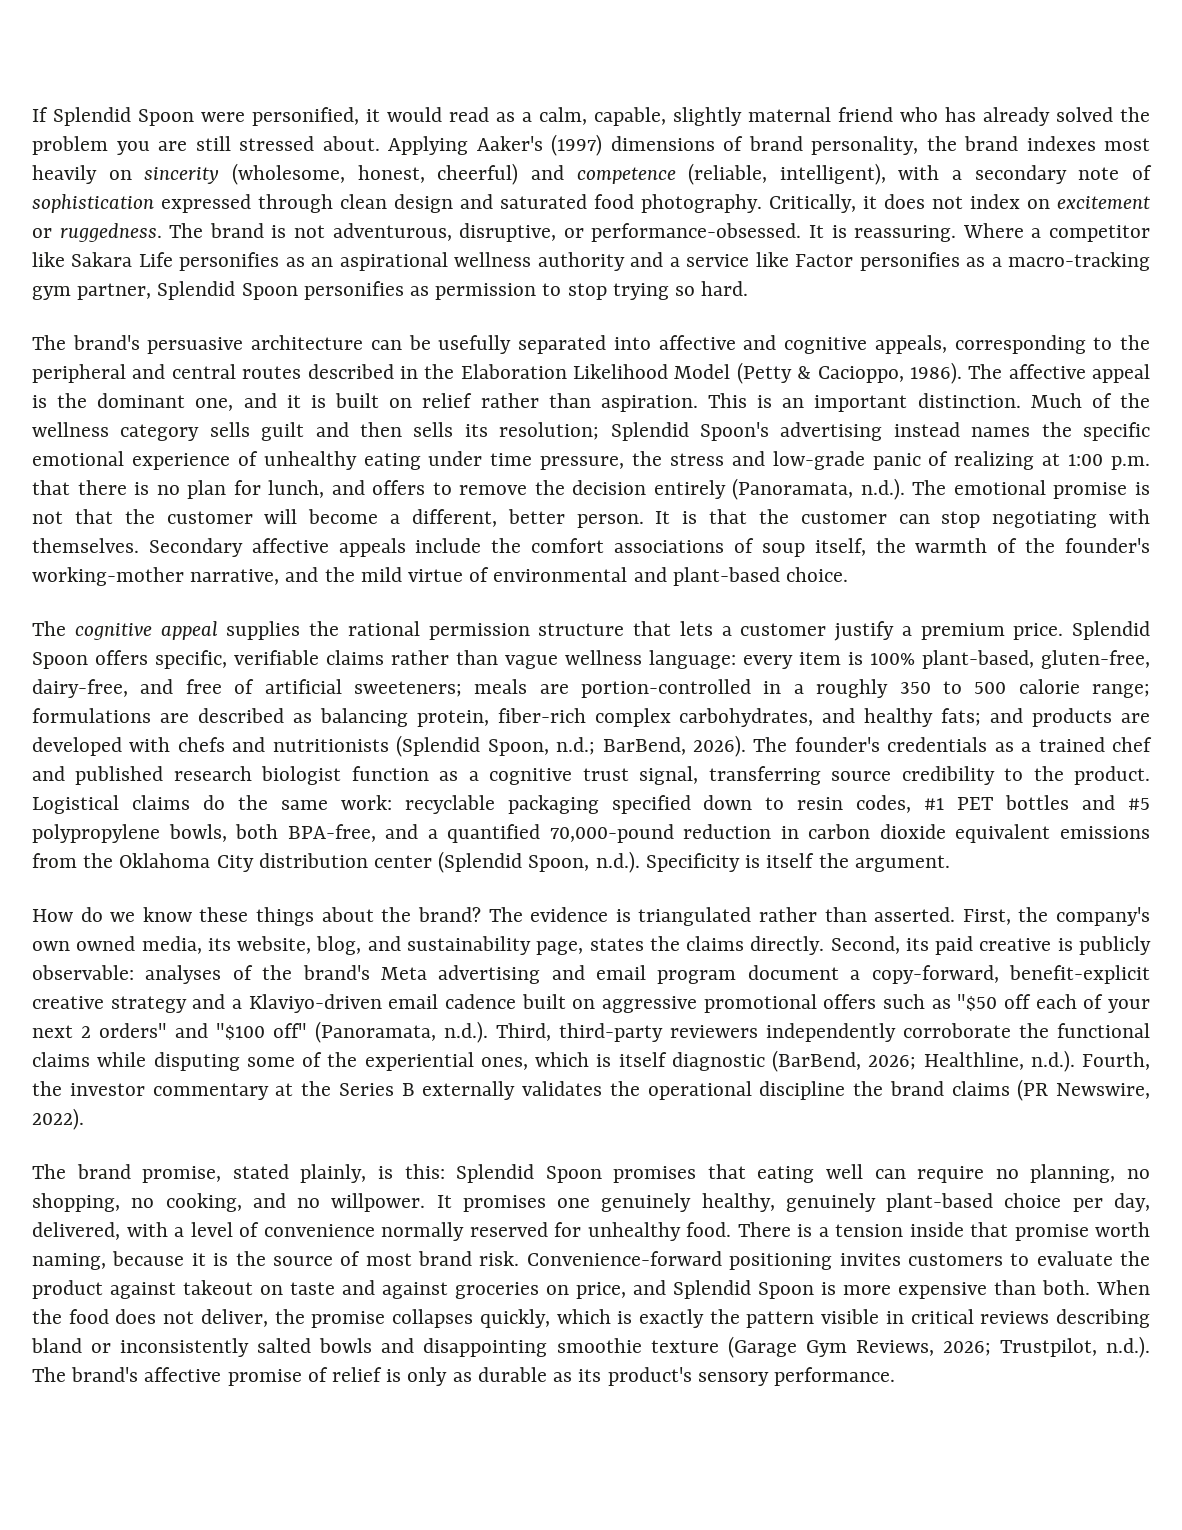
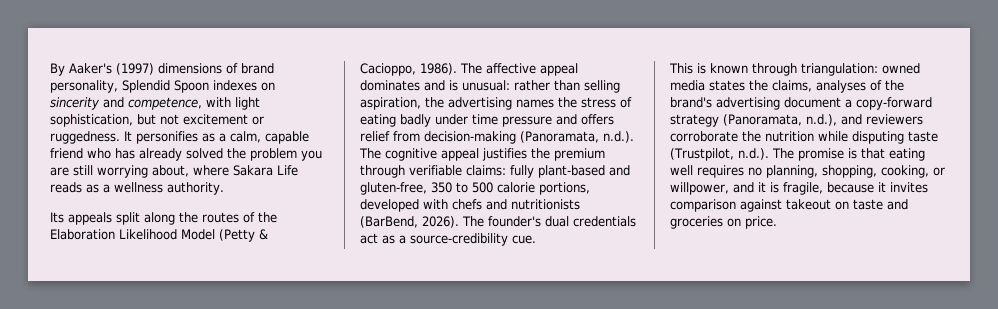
- If Splendid Spoon were personified, it would read as a calm, capable, slightly maternal friend who has already solved the problem you are still stressed about. Applying Aaker's (1997) dimensions of brand personality, the brand indexes most heavily on sincerity (wholesome, honest, cheerful) and competence (reliable, intelligent), with a secondary note of sophistication expressed through clean design and saturated food photography. Critically, it does not index on excitement or ruggedness. The brand is not adventurous, disruptive, or performance-obsessed. It is reassuring. Where a competitor like Sakara Life personifies as an aspirational wellness authority and a service like Factor personifies as a macro-tracking gym partner, Splendid Spoon personifies as permission to stop trying so hard.
- The brand's persuasive architecture can be usefully separated into affective and cognitive appeals, corresponding to the peripheral and central routes described in the Elaboration Likelihood Model (Petty & Cacioppo, 1986).
+ By Aaker's (1997) dimensions of brand personality, Splendid Spoon indexes on sincerity and competence, with light sophistication, but not excitement or ruggedness. It personifies as a calm, capable friend who has already solved the problem you are still worrying about, where Sakara Life reads as a wellness authority.
+ Its appeals split along the routes of the Elaboration Likelihood Model (Petty & Cacioppo, 1986).
- The affective appeal is the dominant one, and it is built on relief rather than aspiration. This is an important distinction. Much of the wellness category sells guilt and then sells its resolution; Splendid Spoon's advertising instead names the specific emotional experience of unhealthy eating under time pressure, the stress and low-grade panic of realizing at 1:00 p.m. that there is no plan for lunch, and offers to remove the decision entirely (Panoramata, n.d.). The emotional promise is not that the customer will become a different, better person. It is that the customer can stop negotiating with themselves. Secondary affective appeals include the comfort associations of soup itself, the warmth of the founder's working-mother narrative, and the mild virtue of environmental and plant-based choice.
- The cognitive appeal supplies the rational permission structure that lets a customer justify a premium price. Splendid Spoon offers specific, verifiable claims rather than vague wellness language: every item is 100% plant-based, gluten-free, dairy-free, and free of artificial sweeteners; meals are portion-controlled in a roughly 350 to 500 calorie range; formulations are described as balancing protein, fiber-rich complex carbohydrates, and healthy fats; and products are developed with chefs and nutritionists (Splendid Spoon, n.d.; BarBend, 2026). The founder's credentials as a trained chef and published research biologist function as a cognitive trust signal, transferring source credibility to the product. Logistical claims do the same work: recyclable packaging specified down to resin codes, #1 PET bottles and #5 polypropylene bowls, both BPA-free, and a quantified 70,000-pound reduction in carbon dioxide equivalent emissions from the Oklahoma City distribution center (Splendid Spoon, n.d.). Specificity is itself the argument.
- How do we know these things about the brand? The evidence is triangulated rather than asserted. First, the company's own owned media, its website, blog, and sustainability page, states the claims directly. Second, its paid creative is publicly observable: analyses of the brand's Meta advertising and email program document a copy-forward, benefit-explicit creative strategy and a Klaviyo-driven email cadence built on aggressive promotional offers such as "$50 off each of your next 2 orders" and "$100 off" (Panoramata, n.d.). Third, third-party reviewers independently corroborate the functional claims while disputing some of the experiential ones, which is itself diagnostic (BarBend, 2026; Healthline, n.d.). Fourth, the investor commentary at the Series B externally validates the operational discipline the brand claims (PR Newswire, 2022).
- The brand promise, stated plainly, is this: Splendid Spoon promises that eating well can require no planning, no shopping, no cooking, and no willpower. It promises one genuinely healthy, genuinely plant-based choice per day, delivered, with a level of convenience normally reserved for unhealthy food. There is a tension inside that promise worth naming, because it is the source of most brand risk. Convenience-forward positioning invites customers to evaluate the product against takeout on taste and against groceries on price, and Splendid Spoon is more expensive than both. When the food does not deliver, the promise collapses quickly, which is exactly the pattern visible in critical reviews describing bland or inconsistently salted bowls and disappointing smoothie texture (Garage Gym Reviews, 2026; Trustpilot, n.d.). The brand's affective promise of relief is only as durable as its product's sensory performance.
+ The affective appeal dominates and is unusual: rather than selling aspiration, the advertising names the stress of eating badly under time pressure and offers relief from decision-making (Panoramata, n.d.). The cognitive appeal justifies the premium through verifiable claims: fully plant-based and gluten-free, 350 to 500 calorie portions, developed with chefs and nutritionists (BarBend, 2026). The founder's dual credentials act as a source-credibility cue.
+ This is known through triangulation: owned media states the claims, analyses of the brand's advertising document a copy-forward strategy (Panoramata, n.d.), and reviewers corroborate the nutrition while disputing taste (Trustpilot, n.d.). The promise is that eating well requires no planning, shopping, cooking, or willpower, and it is fragile, because it invites comparison against takeout on taste and groceries on price.

